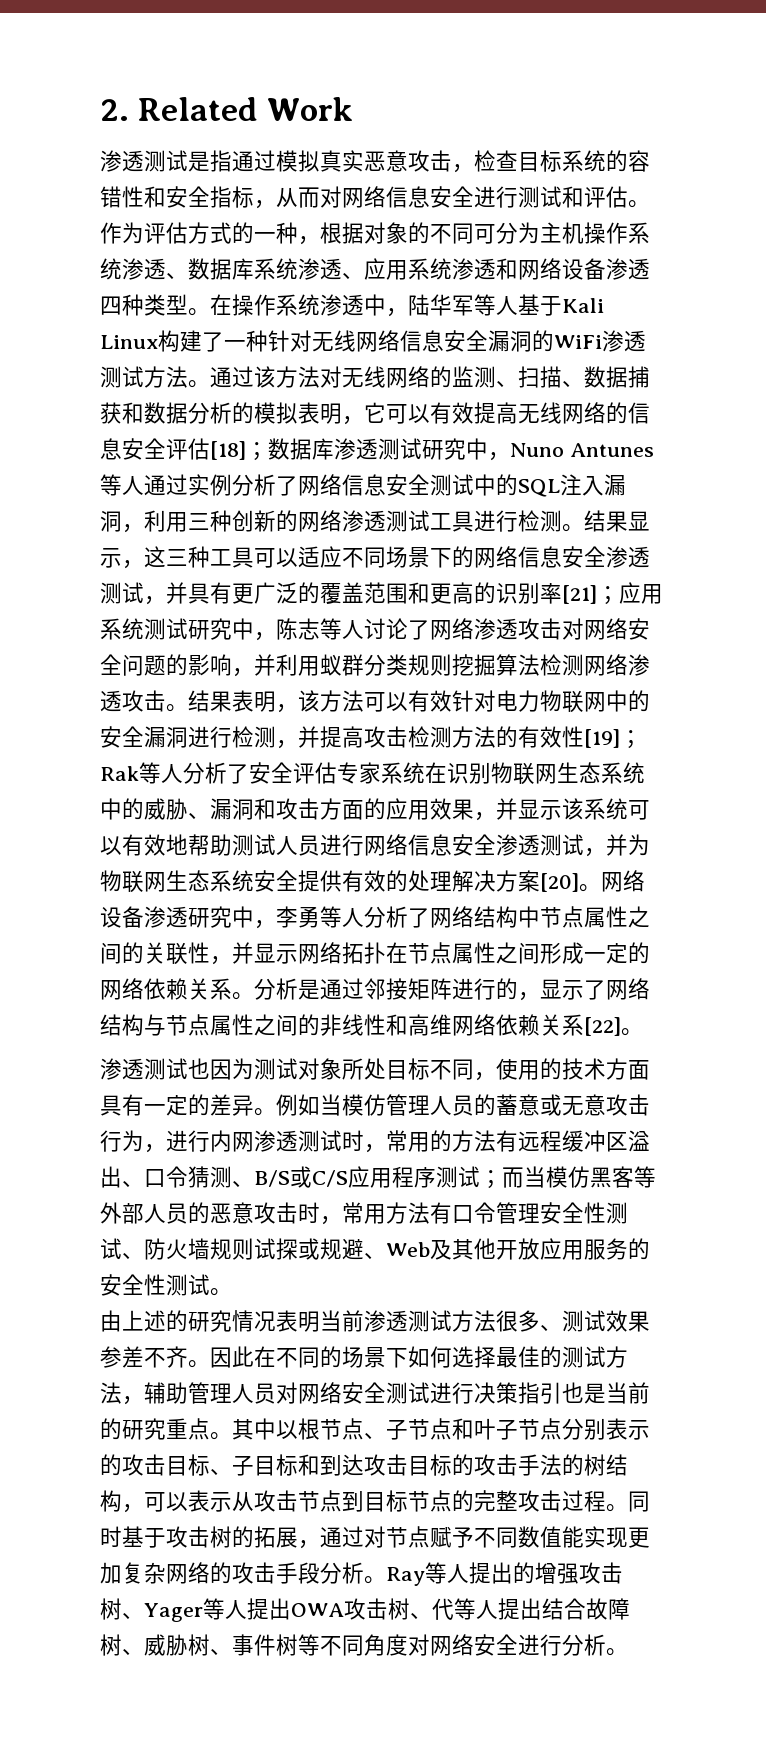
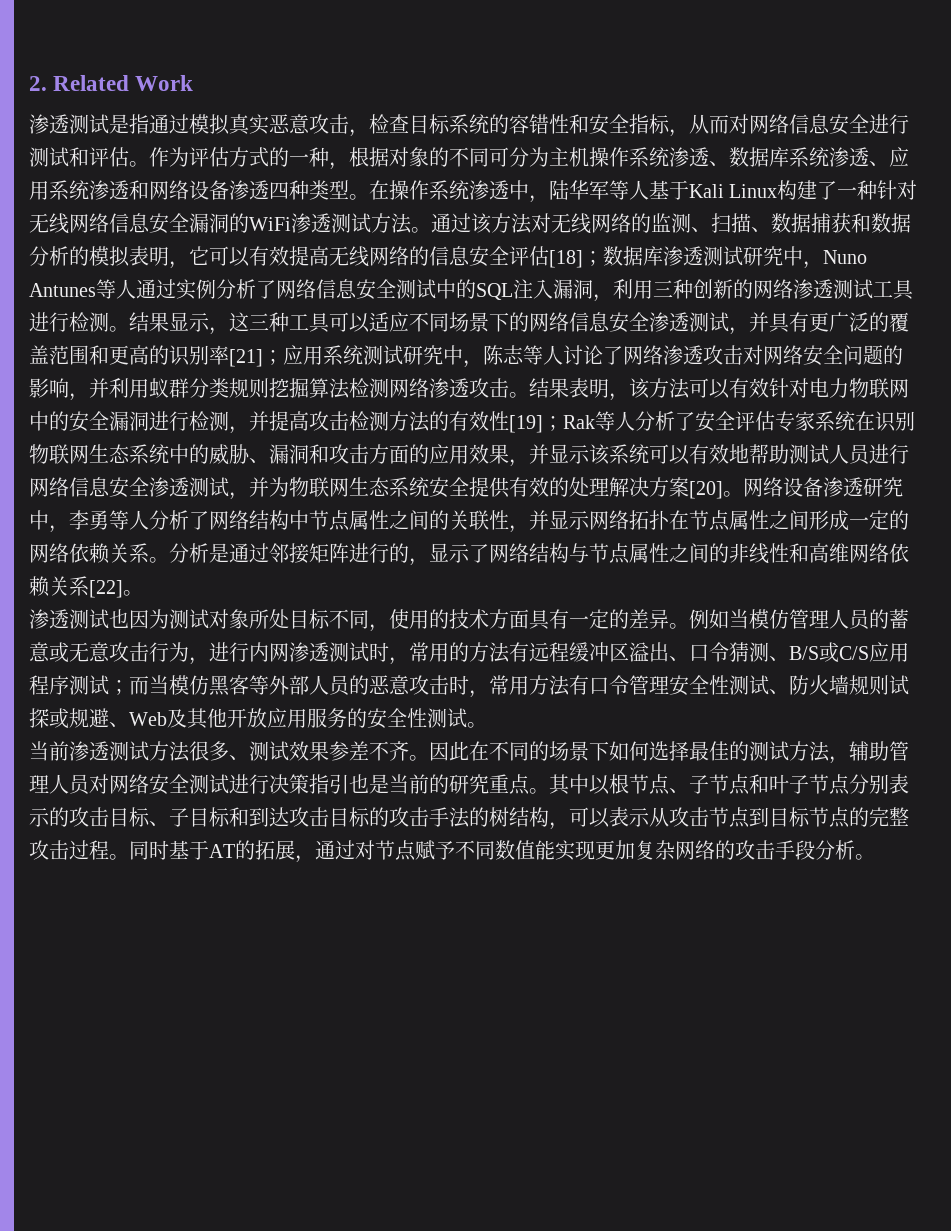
- 由上述的研究情况表明当前渗透测试方法很多、测试效果参差不齐。
+ 当前渗透测试方法很多、测试效果参差不齐。
- 同时基于攻击树的拓展，通过对节点赋予不同数值能实现更加复杂网络的攻击手段分析。Ray等人提出的增强攻击树、Yager等人提出OWA攻击树、代等人提出结合故障树、威胁树、事件树等不同角度对网络安全进行分析。
+ 同时基于AT的拓展，通过对节点赋予不同数值能实现更加复杂网络的攻击手段分析。

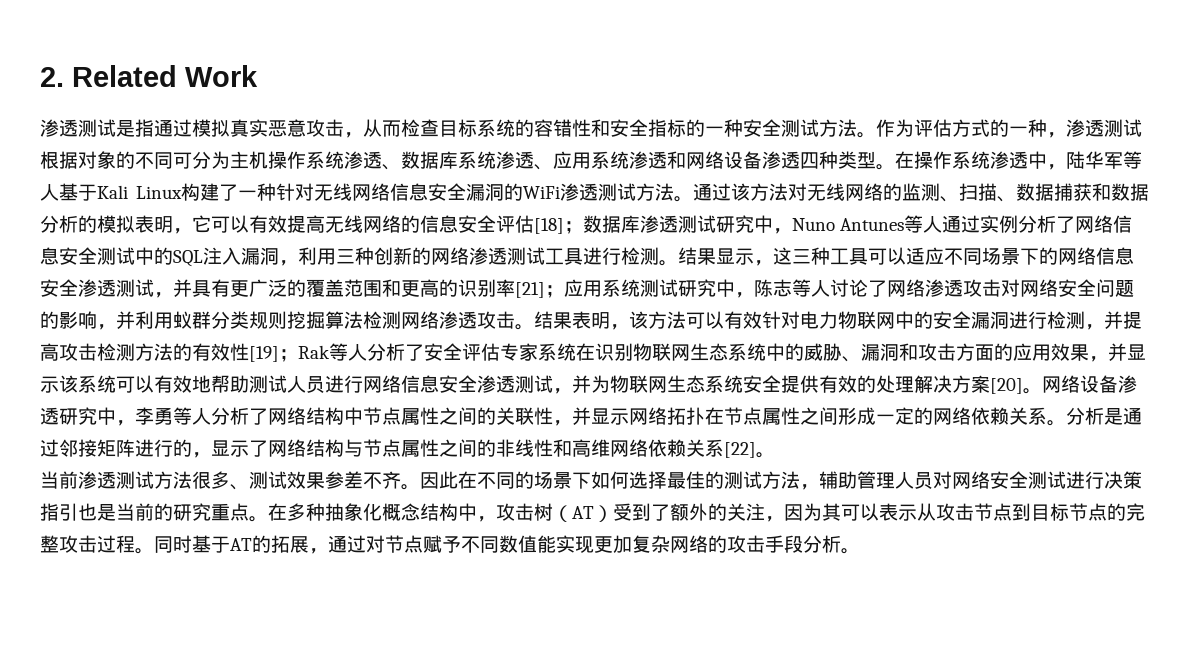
- 渗透测试是指通过模拟真实恶意攻击，检查目标系统的容错性和安全指标，从而对网络信息安全进行测试和评估。
+ 渗透测试是指通过模拟真实恶意攻击，从而检查目标系统的容错性和安全指标的一种安全测试方法。
- 作为评估方式的一种，根据对象的不同可分为主机操作系统渗透、数据库系统渗透、应用系统渗透和网络设备渗透四种类型。
+ 作为评估方式的一种，渗透测试根据对象的不同可分为主机操作系统渗透、数据库系统渗透、应用系统渗透和网络设备渗透四种类型。
- 渗透测试也因为测试对象所处目标不同，使用的技术方面具有一定的差异。例如当模仿管理人员的蓄意或无意攻击行为，进行内网渗透测试时，常用的方法有远程缓冲区溢出、口令猜测、B/S或C/S应用程序测试；而当模仿黑客等外部人员的恶意攻击时，常用方法有口令管理安全性测试、防火墙规则试探或规避、Web及其他开放应用服务的安全性测试。
- 其中以根节点、子节点和叶子节点分别表示的攻击目标、子目标和到达攻击目标的攻击手法的树结构，可以表示从攻击节点到目标节点的完整攻击过程。
+ 在多种抽象化概念结构中，攻击树（AT）受到了额外的关注，因为其可以表示从攻击节点到目标节点的完整攻击过程。

